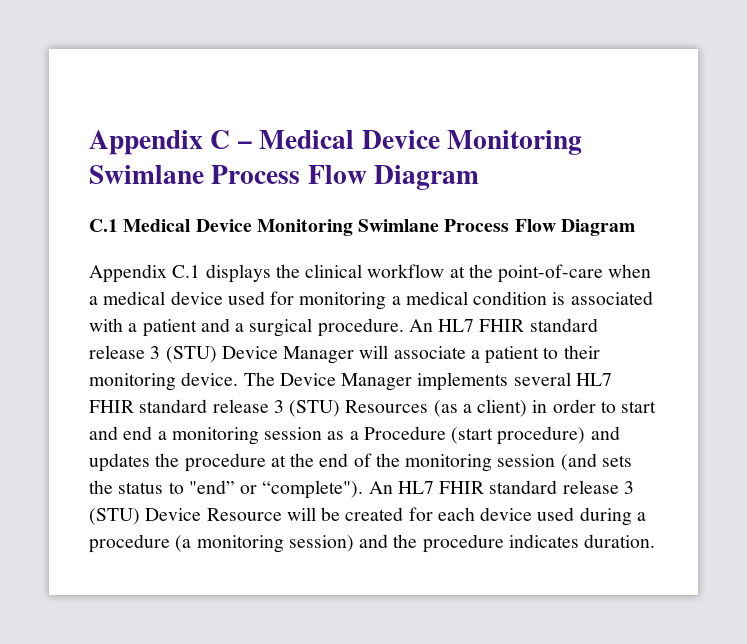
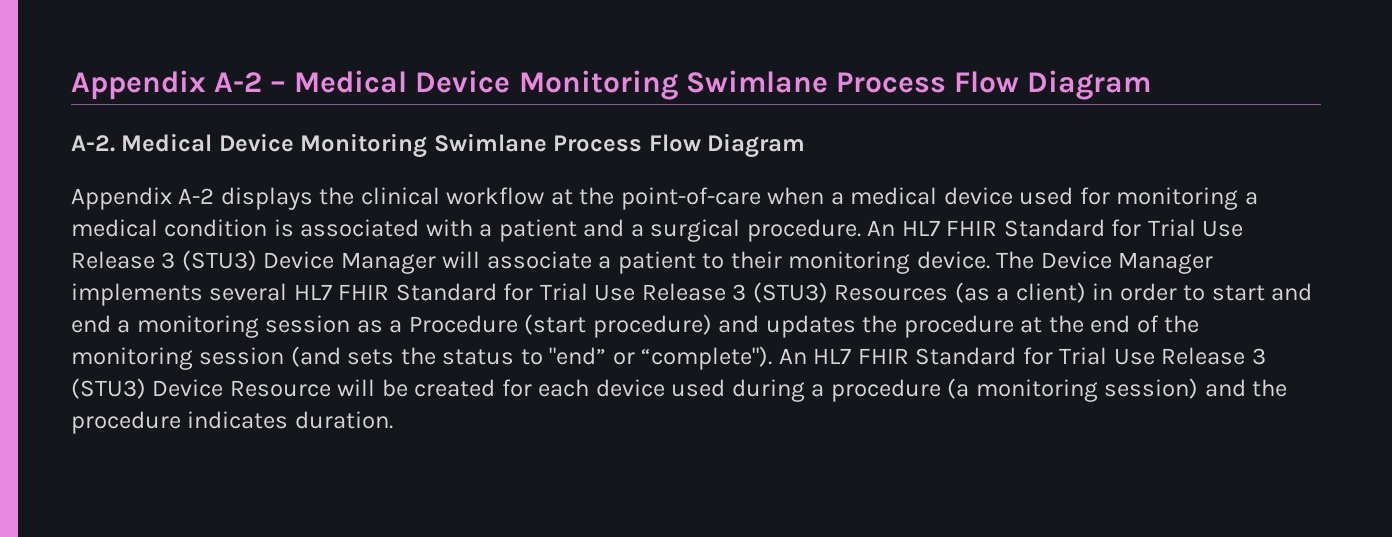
- Appendix C – Medical Device Monitoring Swimlane Process Flow Diagram
+ Appendix A-2 – Medical Device Monitoring Swimlane Process Flow Diagram
- C.1 Medical Device Monitoring Swimlane Process Flow Diagram
+ A-2. Medical Device Monitoring Swimlane Process Flow Diagram
- Appendix C.1 displays the clinical workflow at the point-of-care when a medical device used for monitoring a medical condition is associated with a patient and a surgical procedure.
+ Appendix A-2 displays the clinical workflow at the point-of-care when a medical device used for monitoring a medical condition is associated with a patient and a surgical procedure.
- An HL7 FHIR standard release 3 (STU) Device Manager will associate a patient to their monitoring device.
+ An HL7 FHIR Standard for Trial Use Release 3 (STU3) Device Manager will associate a patient to their monitoring device.
- The Device Manager implements several HL7 FHIR standard release 3 (STU) Resources (as a client) in order to start and end a monitoring session as a Procedure (start procedure) and updates the procedure at the end of the monitoring session (and sets the status to "end” or “complete").
+ The Device Manager implements several HL7 FHIR Standard for Trial Use Release 3 (STU3) Resources (as a client) in order to start and end a monitoring session as a Procedure (start procedure) and updates the procedure at the end of the monitoring session (and sets the status to "end” or “complete").
- An HL7 FHIR standard release 3 (STU) Device Resource will be created for each device used during a procedure (a monitoring session) and the procedure indicates duration.
+ An HL7 FHIR Standard for Trial Use Release 3 (STU3) Device Resource will be created for each device used during a procedure (a monitoring session) and the procedure indicates duration.

